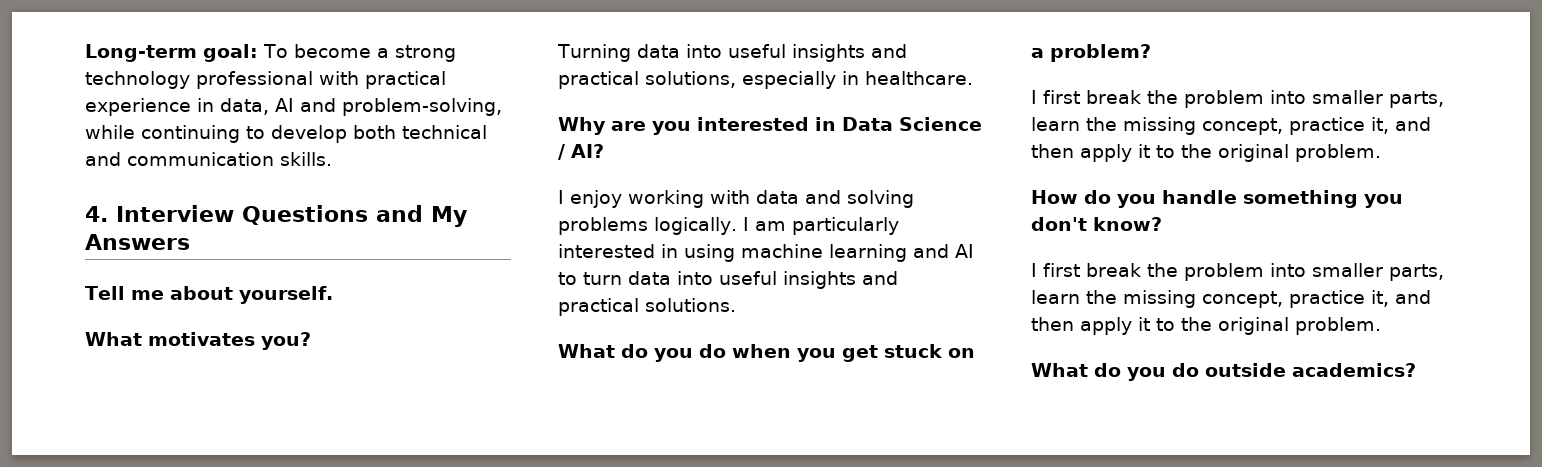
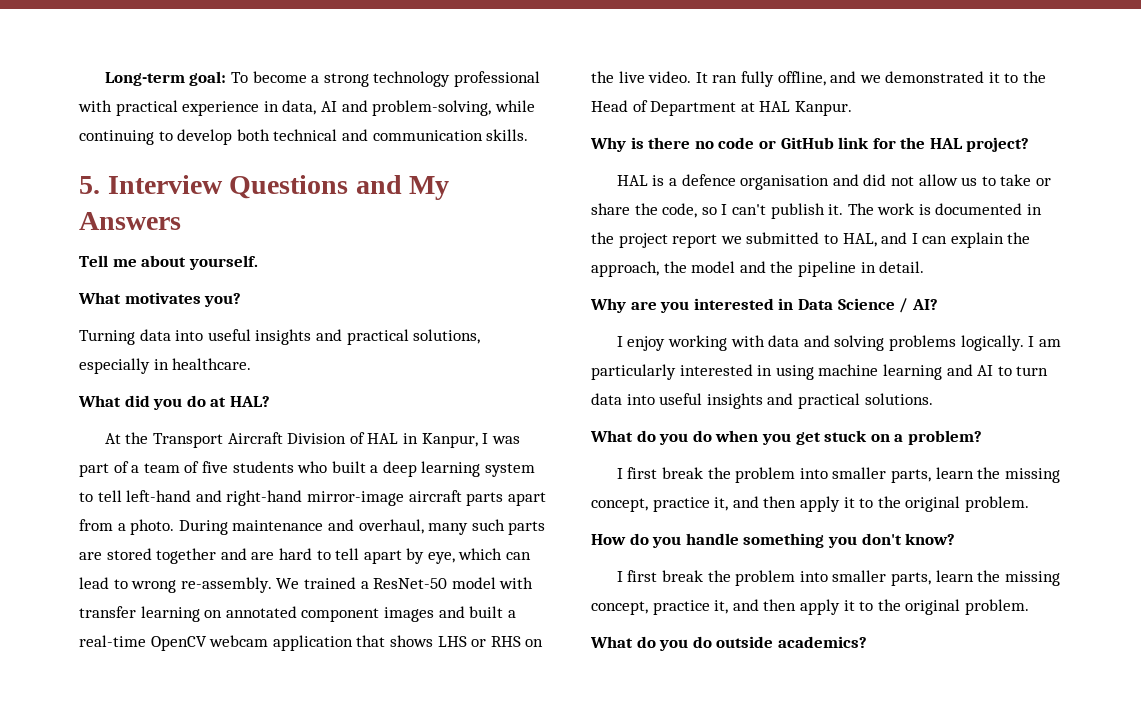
- 4. Interview Questions and My Answers
+ 5. Interview Questions and My Answers
+ What did you do at HAL?
+ At the Transport Aircraft Division of HAL in Kanpur, I was part of a team of five students who built a deep learning system to tell left-hand and right-hand mirror-image aircraft parts apart from a photo. During maintenance and overhaul, many such parts are stored together and are hard to tell apart by eye, which can lead to wrong re-assembly. We trained a ResNet-50 model with transfer learning on annotated component images and built a real-time OpenCV webcam application that shows LHS or RHS on the live video. It ran fully offline, and we demonstrated it to the Head of Department at HAL Kanpur.
+ Why is there no code or GitHub link for the HAL project?
+ HAL is a defence organisation and did not allow us to take or share the code, so I can't publish it. The work is documented in the project report we submitted to HAL, and I can explain the approach, the model and the pipeline in detail.

